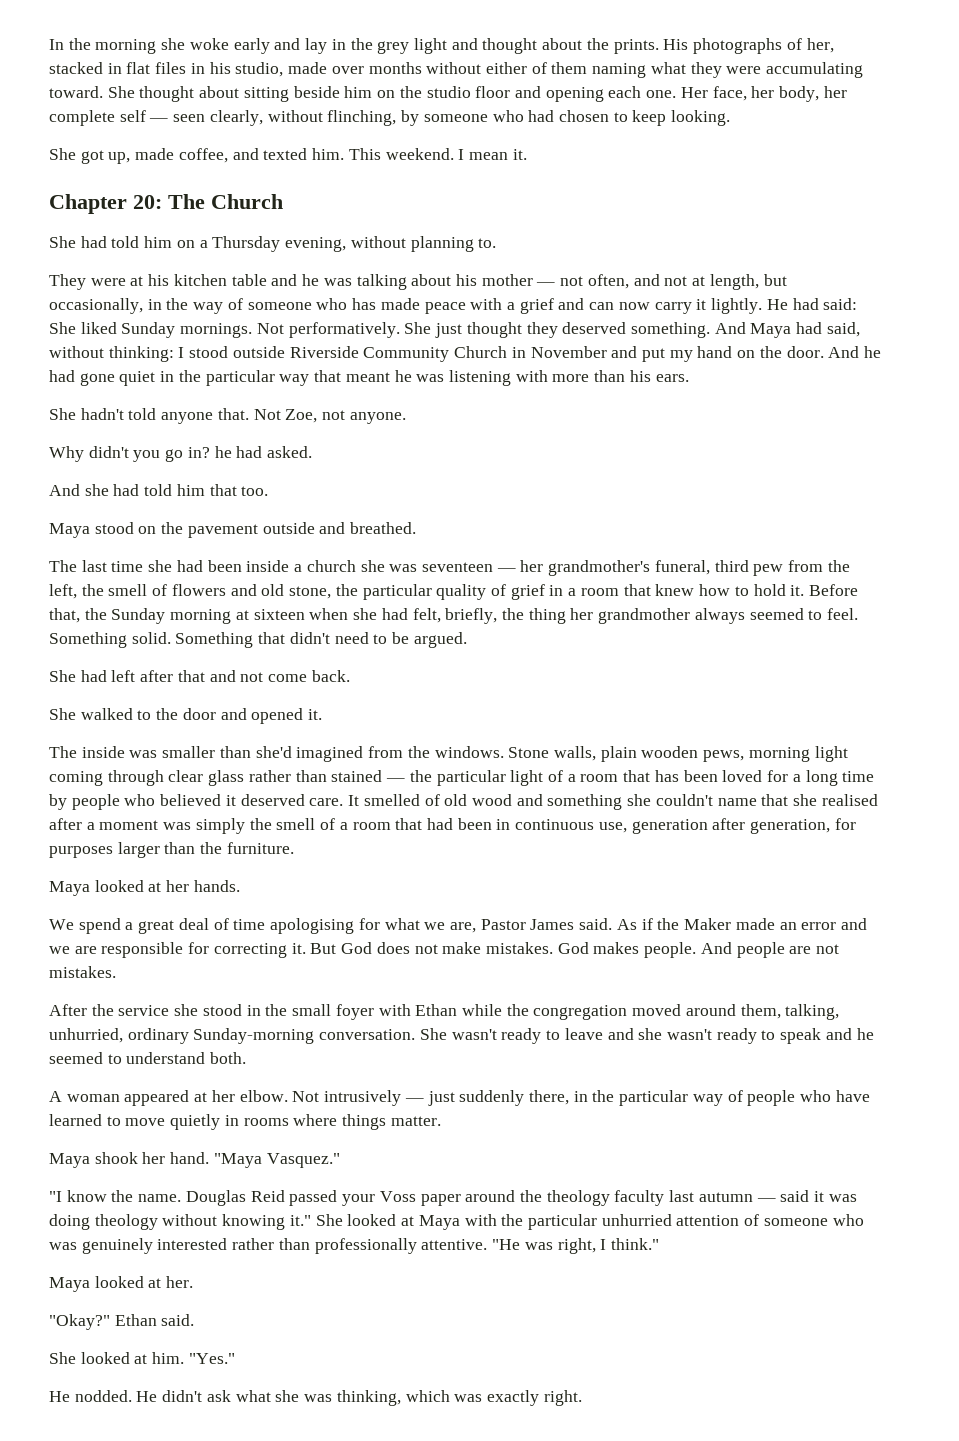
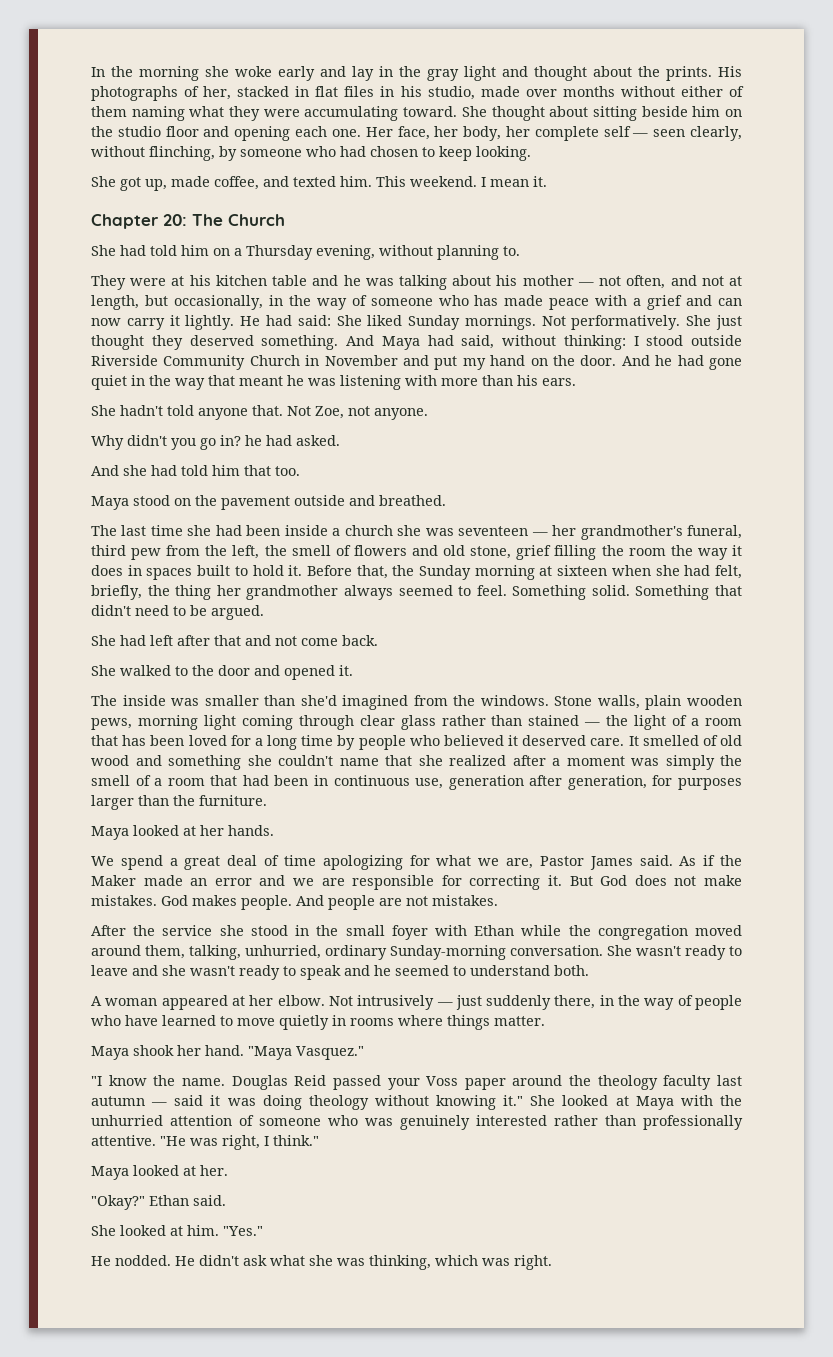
- In the morning she woke early and lay in the grey light and thought about the prints.
+ In the morning she woke early and lay in the gray light and thought about the prints.
- And he had gone quiet in the particular way that meant he was listening with more than his ears.
+ And he had gone quiet in the way that meant he was listening with more than his ears.
- The last time she had been inside a church she was seventeen — her grandmother's funeral, third pew from the left, the smell of flowers and old stone, the particular quality of grief in a room that knew how to hold it.
+ The last time she had been inside a church she was seventeen — her grandmother's funeral, third pew from the left, the smell of flowers and old stone, grief filling the room the way it does in spaces built to hold it.
- Stone walls, plain wooden pews, morning light coming through clear glass rather than stained — the particular light of a room that has been loved for a long time by people who believed it deserved care.
+ Stone walls, plain wooden pews, morning light coming through clear glass rather than stained — the light of a room that has been loved for a long time by people who believed it deserved care.
- It smelled of old wood and something she couldn't name that she realised after a moment was simply the smell of a room that had been in continuous use, generation after generation, for purposes larger than the furniture.
+ It smelled of old wood and something she couldn't name that she realized after a moment was simply the smell of a room that had been in continuous use, generation after generation, for purposes larger than the furniture.
- We spend a great deal of time apologising for what we are, Pastor James said.
+ We spend a great deal of time apologizing for what we are, Pastor James said.
- Not intrusively — just suddenly there, in the particular way of people who have learned to move quietly in rooms where things matter.
+ Not intrusively — just suddenly there, in the way of people who have learned to move quietly in rooms where things matter.
- She looked at Maya with the particular unhurried attention of someone who was genuinely interested rather than professionally attentive.
+ She looked at Maya with the unhurried attention of someone who was genuinely interested rather than professionally attentive.
- He didn't ask what she was thinking, which was exactly right.
+ He didn't ask what she was thinking, which was right.

